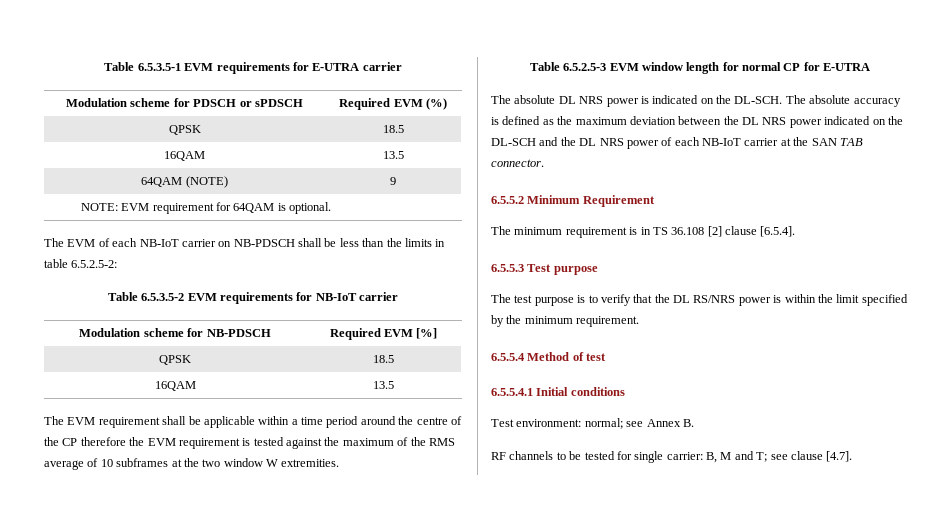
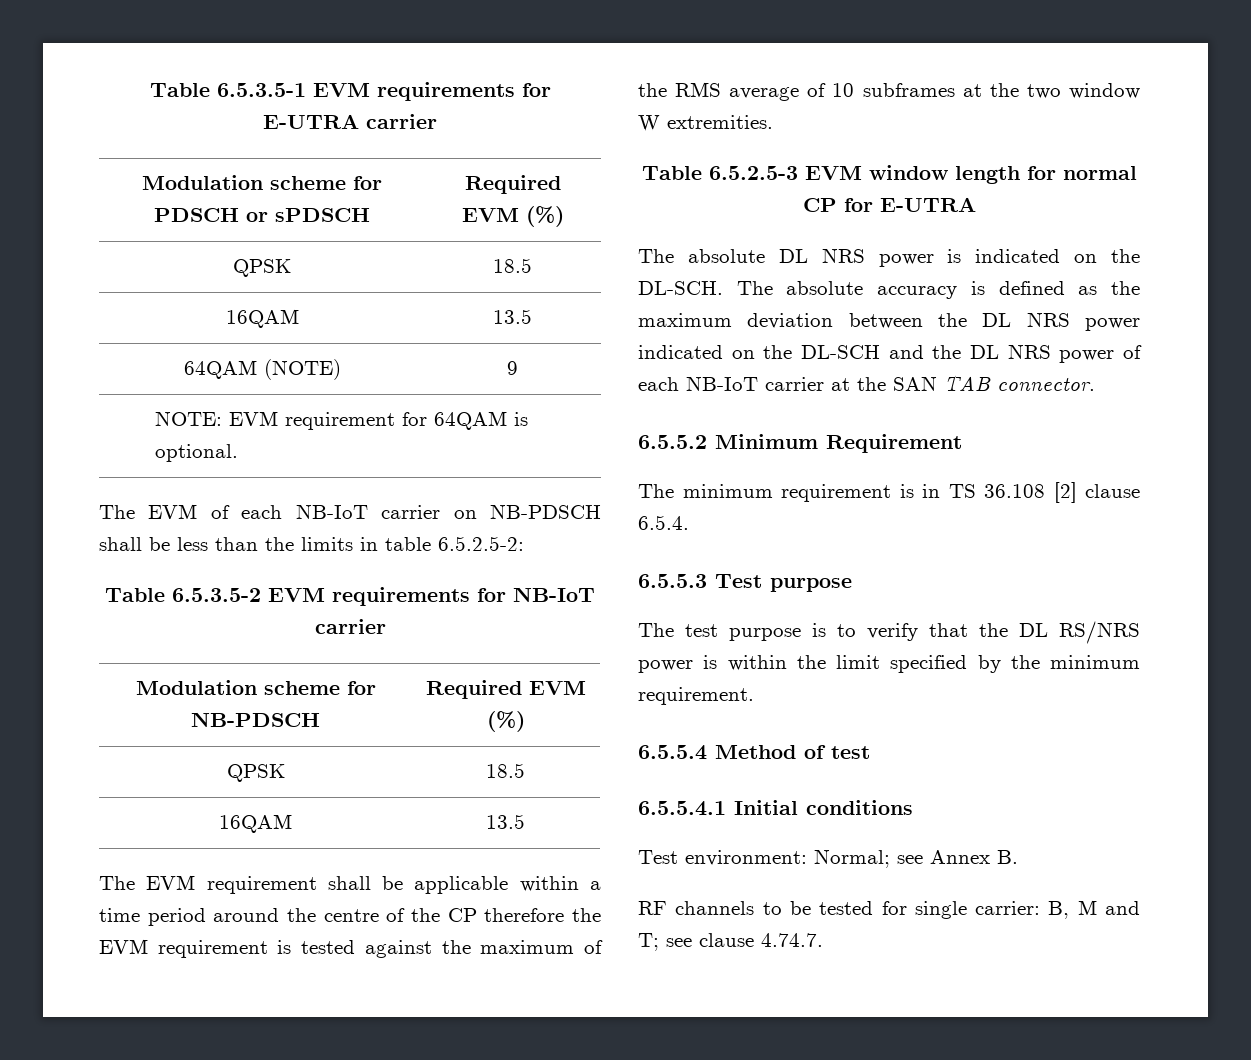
- Modulation scheme for NB-PDSCH | Required EVM [%]
+ Modulation scheme for NB-PDSCH | Required EVM (%)
- The minimum requirement is in TS 36.108 [2] clause [6.5.4].
+ The minimum requirement is in TS 36.108 [2] clause 6.5.4.
- Test environment: normal; see Annex B.
+ Test environment: Normal; see Annex B.
- RF channels to be tested for single carrier: B, M and T; see clause [4.7].
+ RF channels to be tested for single carrier: B, M and T; see clause 4.74.7.

